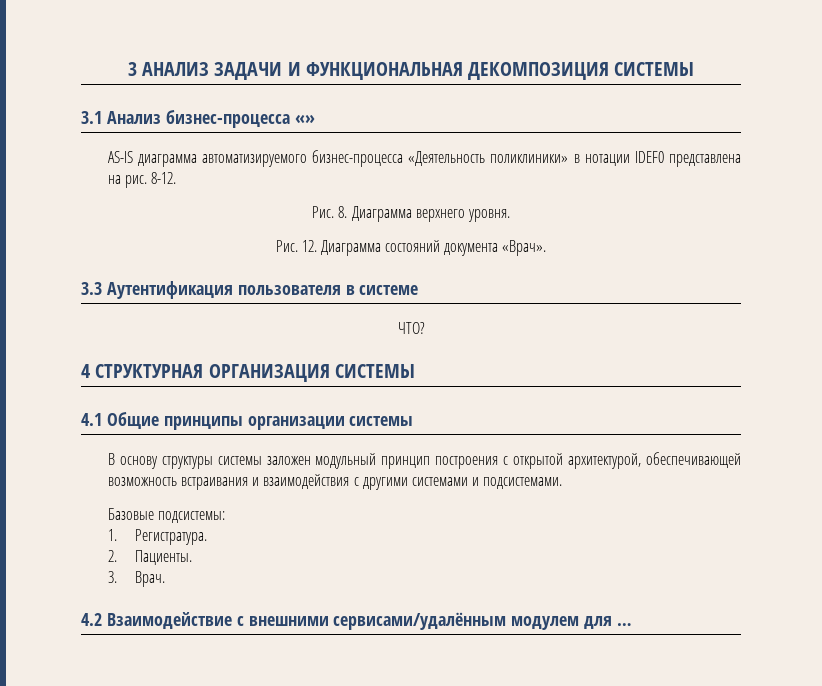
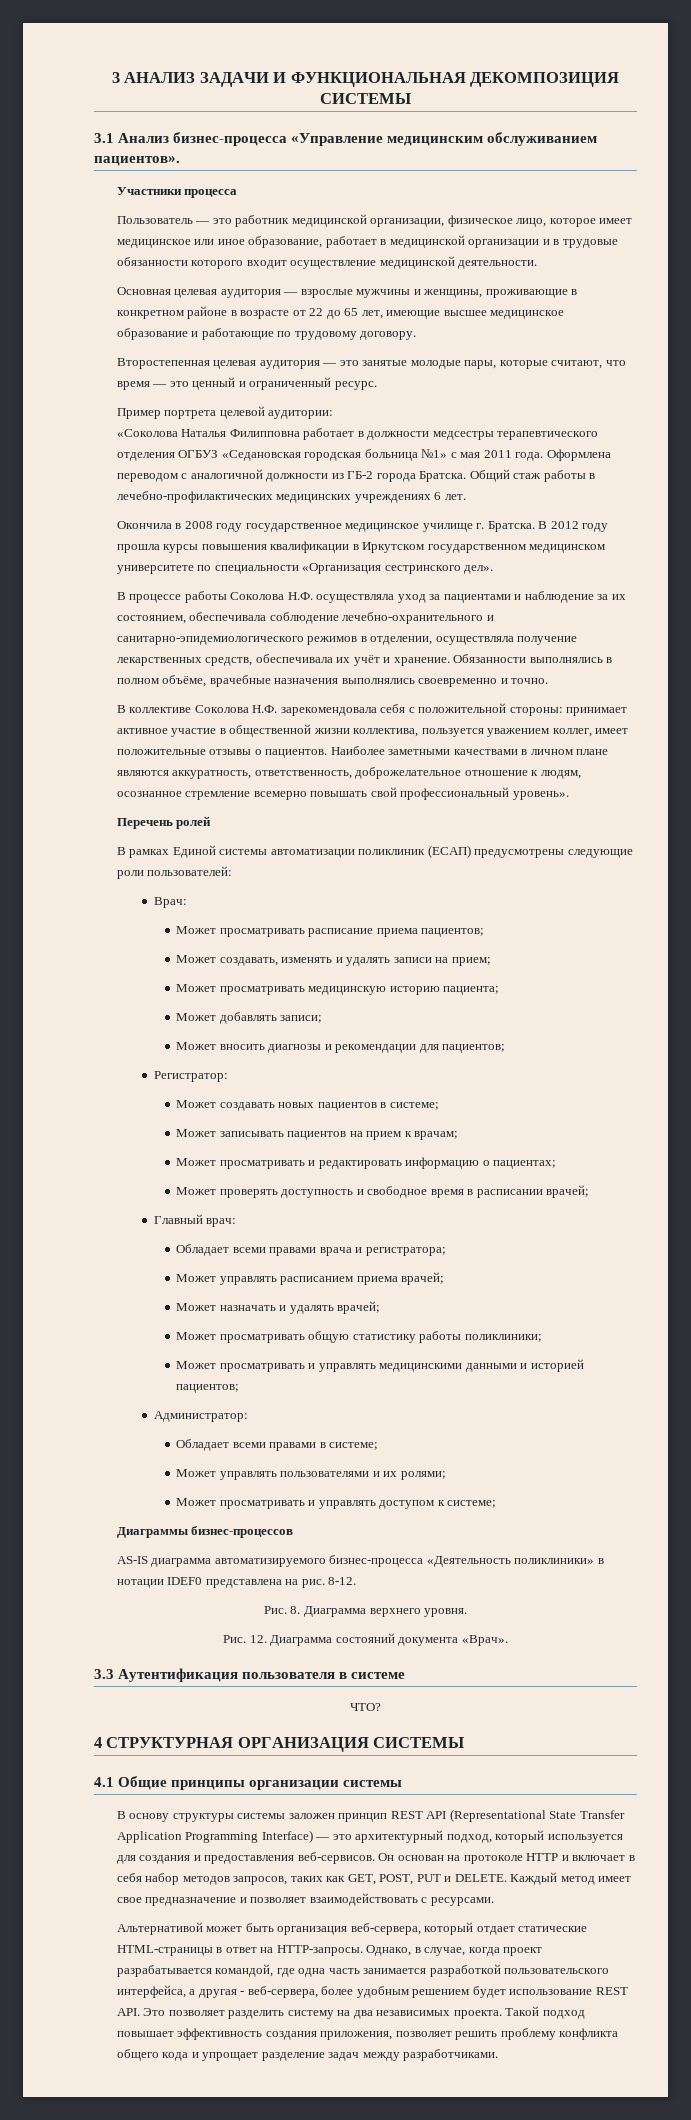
- 3.1 Анализ бизнес-процесса «»
+ 3.1 Анализ бизнес-процесса «Управление медицинским обслуживанием пациентов».
+ Участники процесса
+ Пользователь — это работник медицинской организации, физическое лицо, которое имеет медицинское или иное образование, работает в медицинской организации и в трудовые обязанности которого входит осуществление медицинской деятельности.
+ Основная целевая аудитория — взрослые мужчины и женщины, проживающие в конкретном районе в возрасте от 22 до 65 лет, имеющие высшее медицинское образование и работающие по трудовому договору.
+ Второстепенная целевая аудитория — это занятые молодые пары, которые считают, что время — это ценный и ограниченный ресурс.
+ Пример портрета целевой аудитории:
+ «Соколова Наталья Филипповна работает в должности медсестры терапевтического отделения ОГБУЗ «Седановская городская больница №1» с мая 2011 года. Оформлена переводом с аналогичной должности из ГБ-2 города Братска. Общий стаж работы в лечебно-профилактических медицинских учреждениях 6 лет.
+ Окончила в 2008 году государственное медицинское училище г. Братска. В 2012 году прошла курсы повышения квалификации в Иркутском государственном медицинском университете по специальности «Организация сестринского дел».
+ В процессе работы Соколова Н.Ф. осуществляла уход за пациентами и наблюдение за их состоянием, обеспечивала соблюдение лечебно-охранительного и санитарно-эпидемиологического режимов в отделении, осуществляла получение лекарственных средств, обеспечивала их учёт и хранение. Обязанности выполнялись в полном объёме, врачебные назначения выполнялись своевременно и точно.
+ В коллективе Соколова Н.Ф. зарекомендовала себя с положительной стороны: принимает активное участие в общественной жизни коллектива, пользуется уважением коллег, имеет положительные отзывы о пациентов. Наиболее заметными качествами в личном плане являются аккуратность, ответственность, доброжелательное отношение к людям, осознанное стремление всемерно повышать свой профессиональный уровень».
+ Перечень ролей
+ В рамках Единой системы автоматизации поликлиник (ЕСАП) предусмотрены следующие роли пользователей:
+ Врач:
+ Может просматривать расписание приема пациентов;
+ Может создавать, изменять и удалять записи на прием;
+ Может просматривать медицинскую историю пациента;
+ Может добавлять записи;
+ Может вносить диагнозы и рекомендации для пациентов;
+ Регистратор:
+ Может создавать новых пациентов в системе;
+ Может записывать пациентов на прием к врачам;
+ Может просматривать и редактировать информацию о пациентах;
+ Может проверять доступность и свободное время в расписании врачей;
+ Главный врач:
+ Обладает всеми правами врача и регистратора;
+ Может управлять расписанием приема врачей;
+ Может назначать и удалять врачей;
+ Может просматривать общую статистику работы поликлиники;
+ Может просматривать и управлять медицинскими данными и историей пациентов;
+ Администратор:
+ Обладает всеми правами в системе;
+ Может управлять пользователями и их ролями;
+ Может просматривать и управлять доступом к системе;
+ Диаграммы бизнес-процессов
- В основу структуры системы заложен модульный принцип построения с открытой архитектурой, обеспечивающей возможность встраивания и взаимодействия с другими системами и подсистемами.
- Базовые подсистемы:
- 1. Регистратура.
- 2. Пациенты.
- 3. Врач.
- 4.2 Взаимодействие с внешними сервисами/удалённым модулем для …
+ В основу структуры системы заложен принцип REST API (Representational State Transfer Application Programming Interface) — это архитектурный подход, который используется для создания и предоставления веб-сервисов. Он основан на протоколе HTTP и включает в себя набор методов запросов, таких как GET, POST, PUT и DELETE. Каждый метод имеет свое предназначение и позволяет взаимодействовать с ресурсами.
+ Альтернативой может быть организация веб-сервера, который отдает статические HTML-страницы в ответ на HTTP-запросы. Однако, в случае, когда проект разрабатывается командой, где одна часть занимается разработкой пользовательского интерфейса, а другая - веб-сервера, более удобным решением будет использование REST API. Это позволяет разделить систему на два независимых проекта. Такой подход повышает эффективность создания приложения, позволяет решить проблему конфликта общего кода и упрощает разделение задач между разработчиками.

